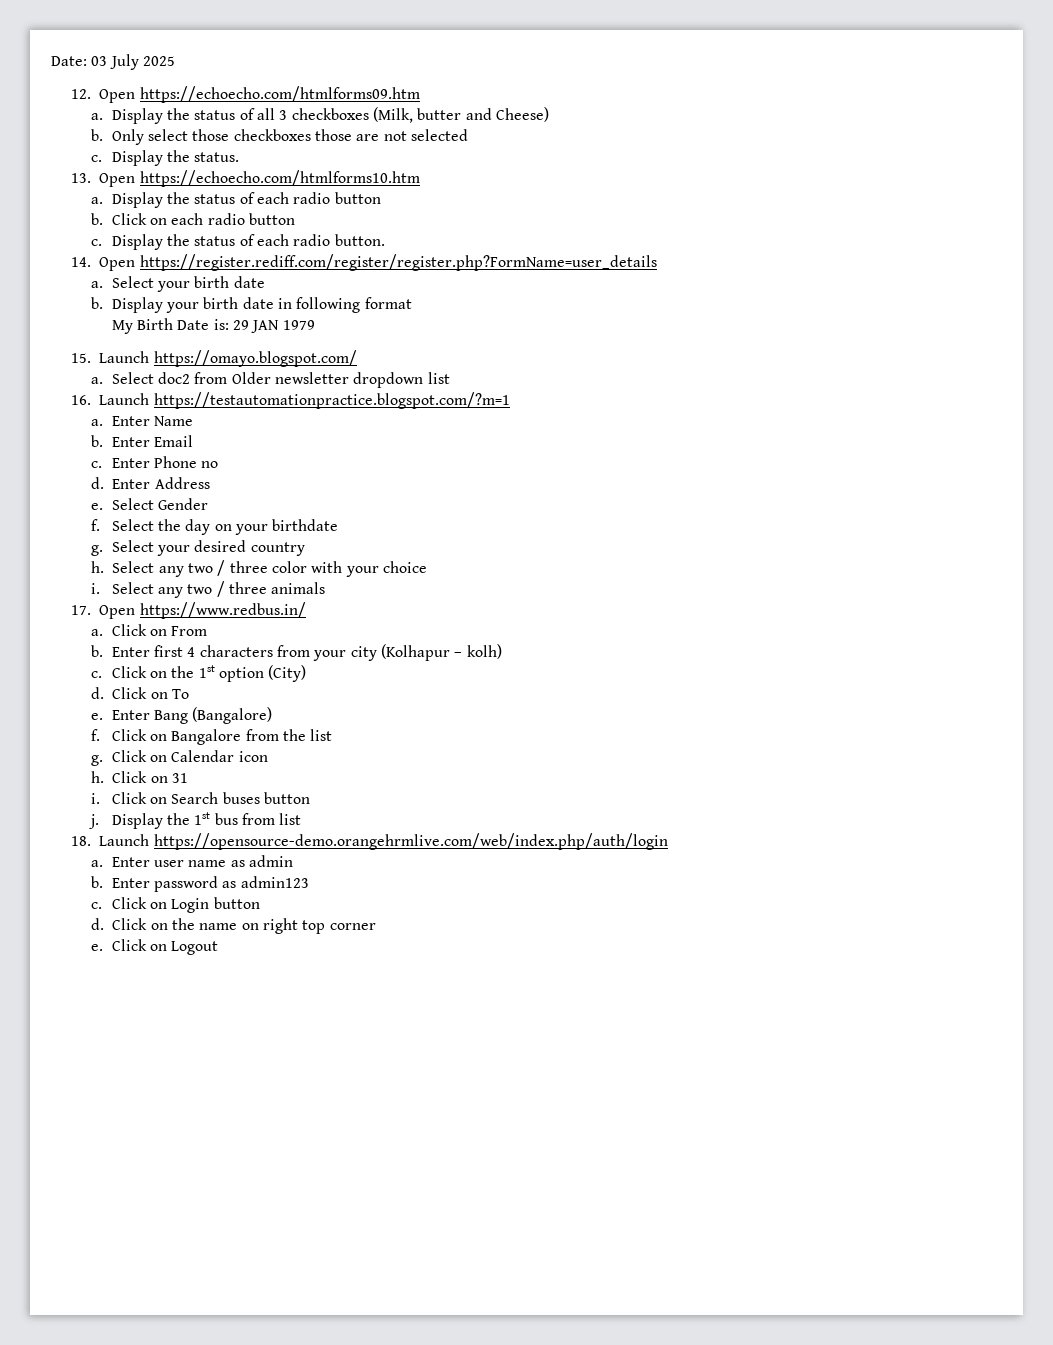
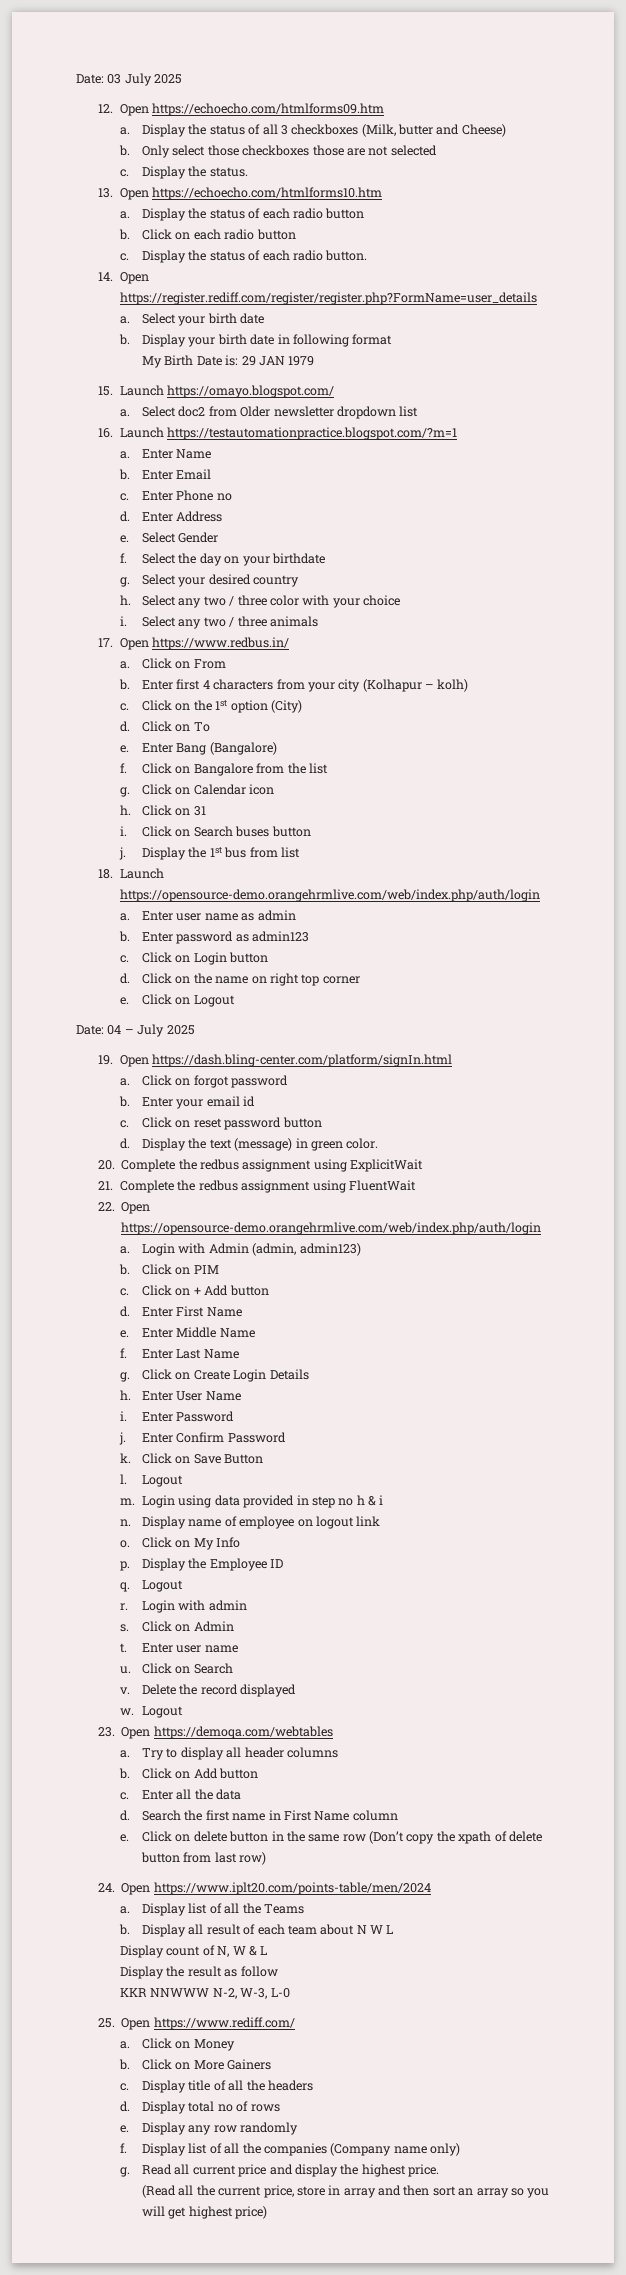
+ Date: 04 – July 2025
+ 19. Open https://dash.bling-center.com/platform/signIn.html
+ a. Click on forgot password
+ b. Enter your email id
+ c. Click on reset password button
+ d. Display the text (message) in green color.
+ 20. Complete the redbus assignment using ExplicitWait
+ 21. Complete the redbus assignment using FluentWait
+ 22. Open https://opensource-demo.orangehrmlive.com/web/index.php/auth/login
+ a. Login with Admin (admin, admin123)
+ b. Click on PIM
+ c. Click on + Add button
+ d. Enter First Name
+ e. Enter Middle Name
+ f. Enter Last Name
+ g. Click on Create Login Details
+ h. Enter User Name
+ i. Enter Password
+ j. Enter Confirm Password
+ k. Click on Save Button
+ l. Logout
+ m. Login using data provided in step no h & i
+ n. Display name of employee on logout link
+ o. Click on My Info
+ p. Display the Employee ID
+ q. Logout
+ r. Login with admin
+ s. Click on Admin
+ t. Enter user name
+ u. Click on Search
+ v. Delete the record displayed
+ w. Logout
+ 23. Open https://demoqa.com/webtables
+ a. Try to display all header columns
+ b. Click on Add button
+ c. Enter all the data
+ d. Search the first name in First Name column
+ e. Click on delete button in the same row (Don’t copy the xpath of delete button from last row)
+ 24. Open https://www.iplt20.com/points-table/men/2024
+ a. Display list of all the Teams
+ b. Display all result of each team about N W L
+ Display count of N, W & L
+ Display the result as follow
+ KKR NNWWW N-2, W-3, L-0
+ 25. Open https://www.rediff.com/
+ a. Click on Money
+ b. Click on More Gainers
+ c. Display title of all the headers
+ d. Display total no of rows
+ e. Display any row randomly
+ f. Display list of all the companies (Company name only)
+ g. Read all current price and display the highest price.
+ (Read all the current price, store in array and then sort an array so you will get highest price)

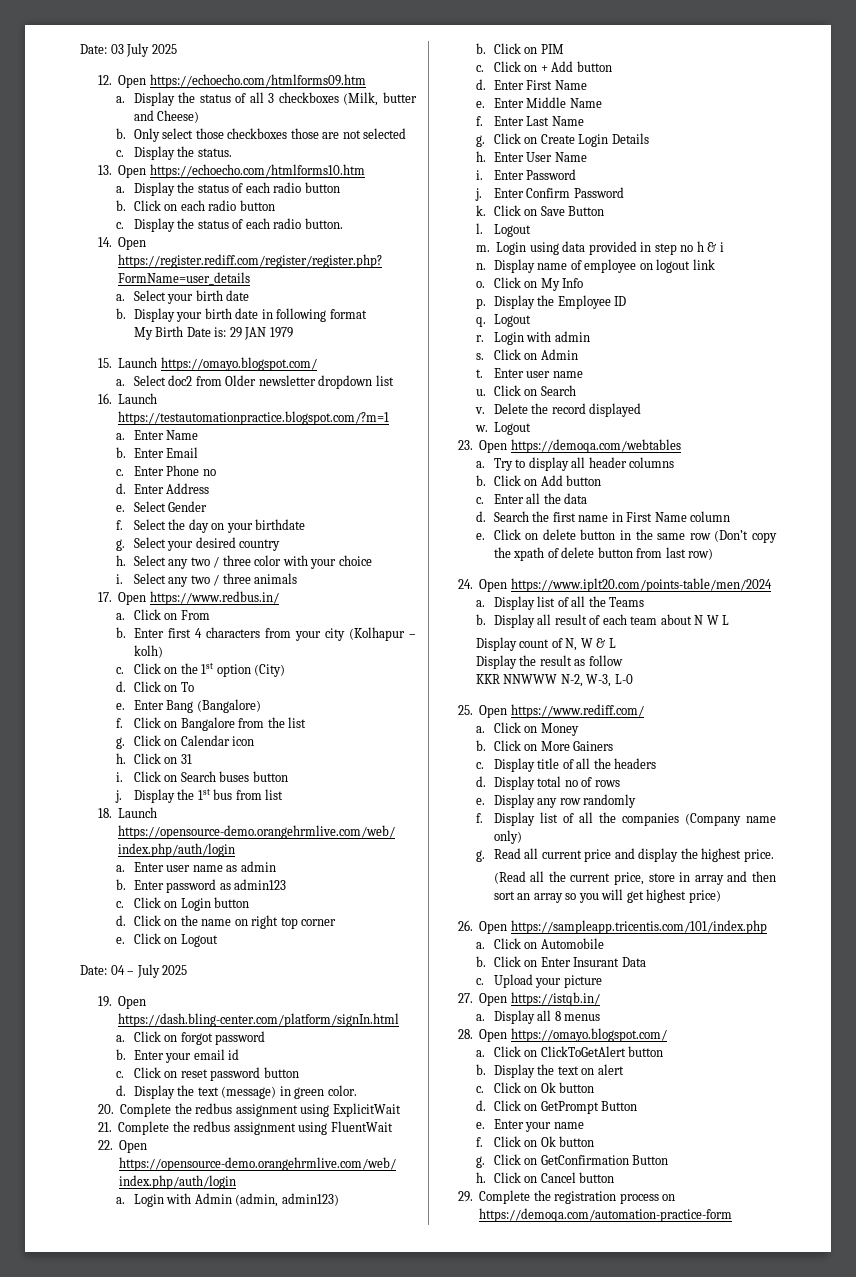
+ 26. Open https://sampleapp.tricentis.com/101/index.php
+ a. Click on Automobile
+ b. Click on Enter Insurant Data
+ c. Upload your picture
+ 27. Open https://istqb.in/
+ a. Display all 8 menus
+ 28. Open https://omayo.blogspot.com/
+ a. Click on ClickToGetAlert button
+ b. Display the text on alert
+ c. Click on Ok button
+ d. Click on GetPrompt Button
+ e. Enter your name
+ f. Click on Ok button
+ g. Click on GetConfirmation Button
+ h. Click on Cancel button
+ 29. Complete the registration process on https://demoqa.com/automation-practice-form

